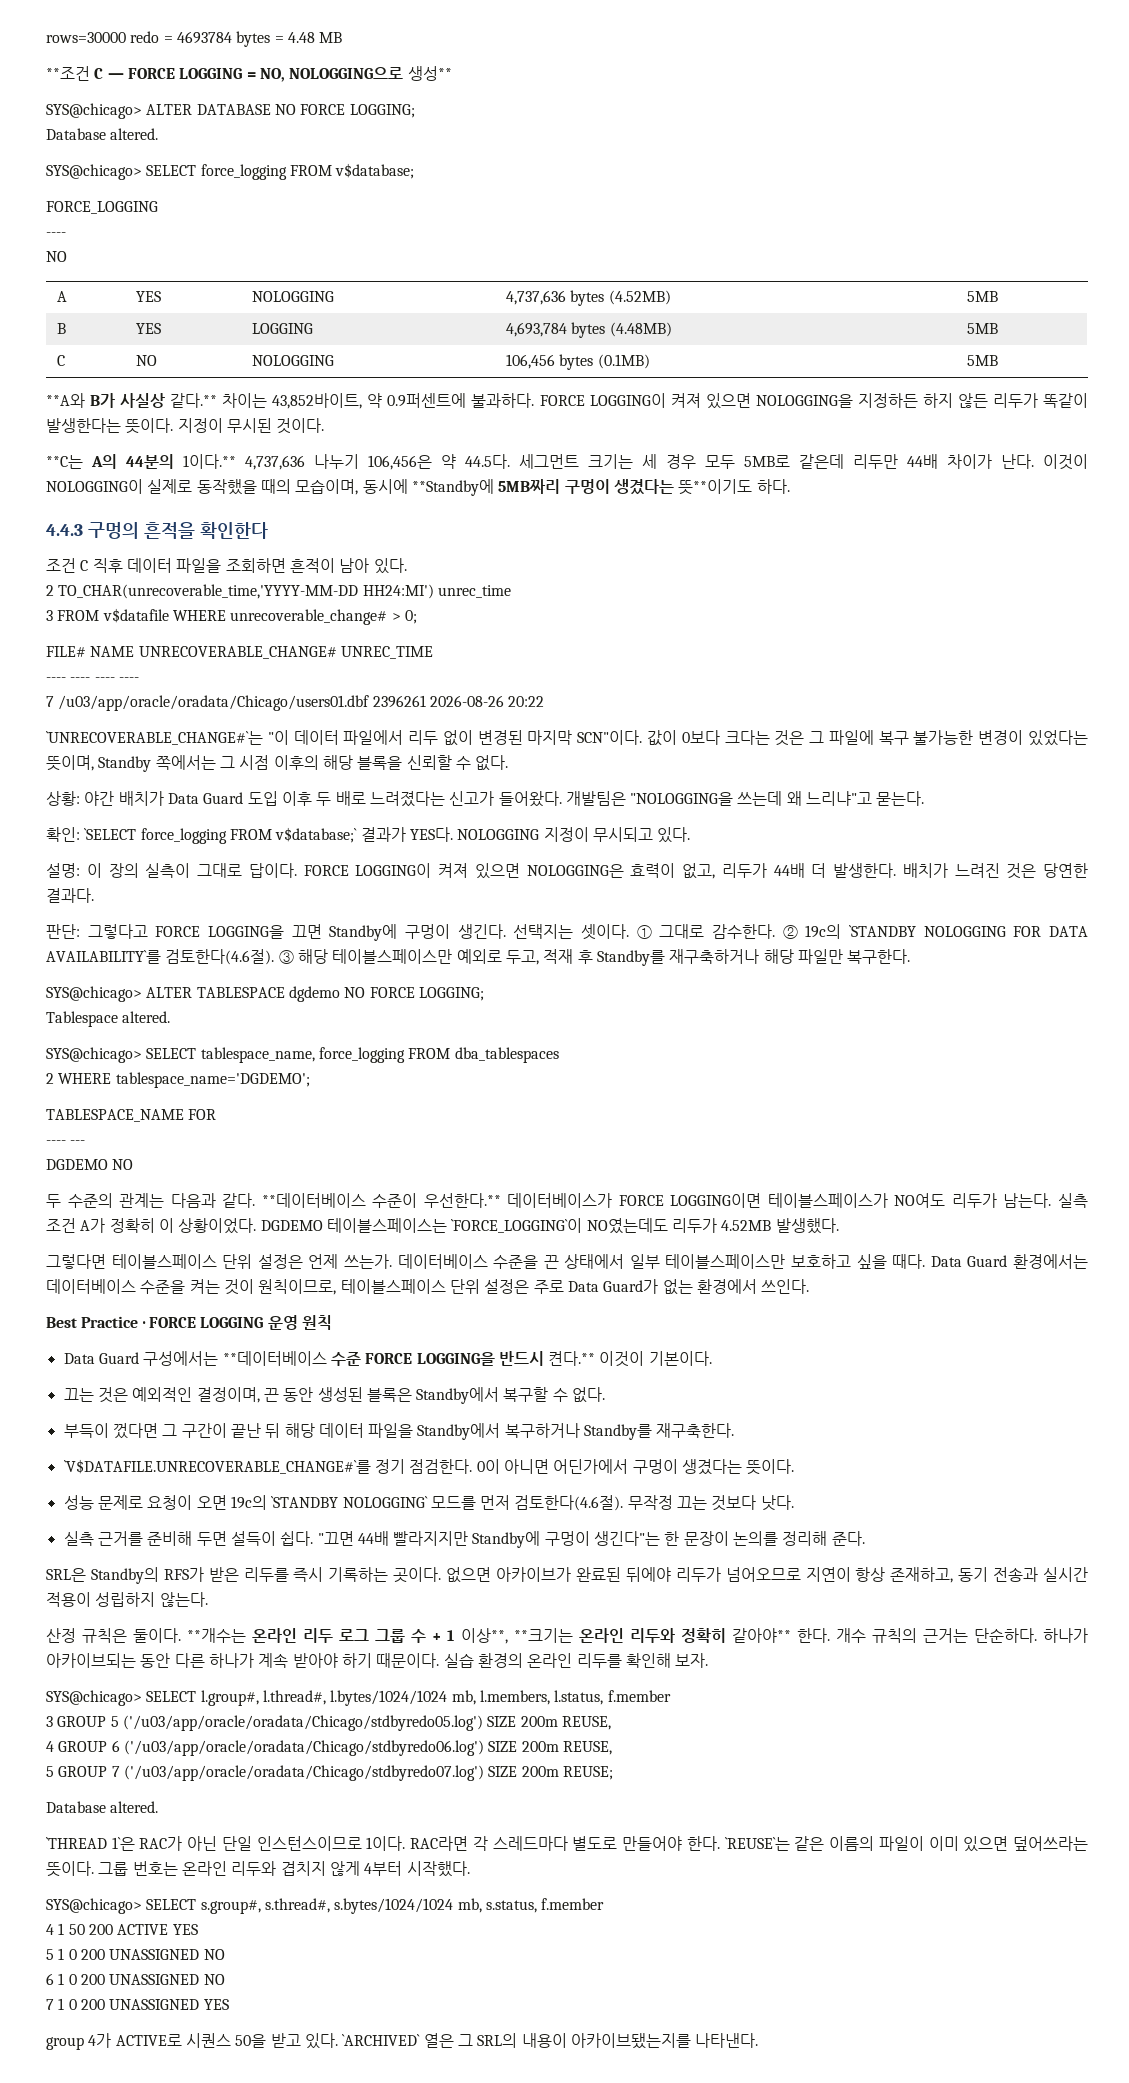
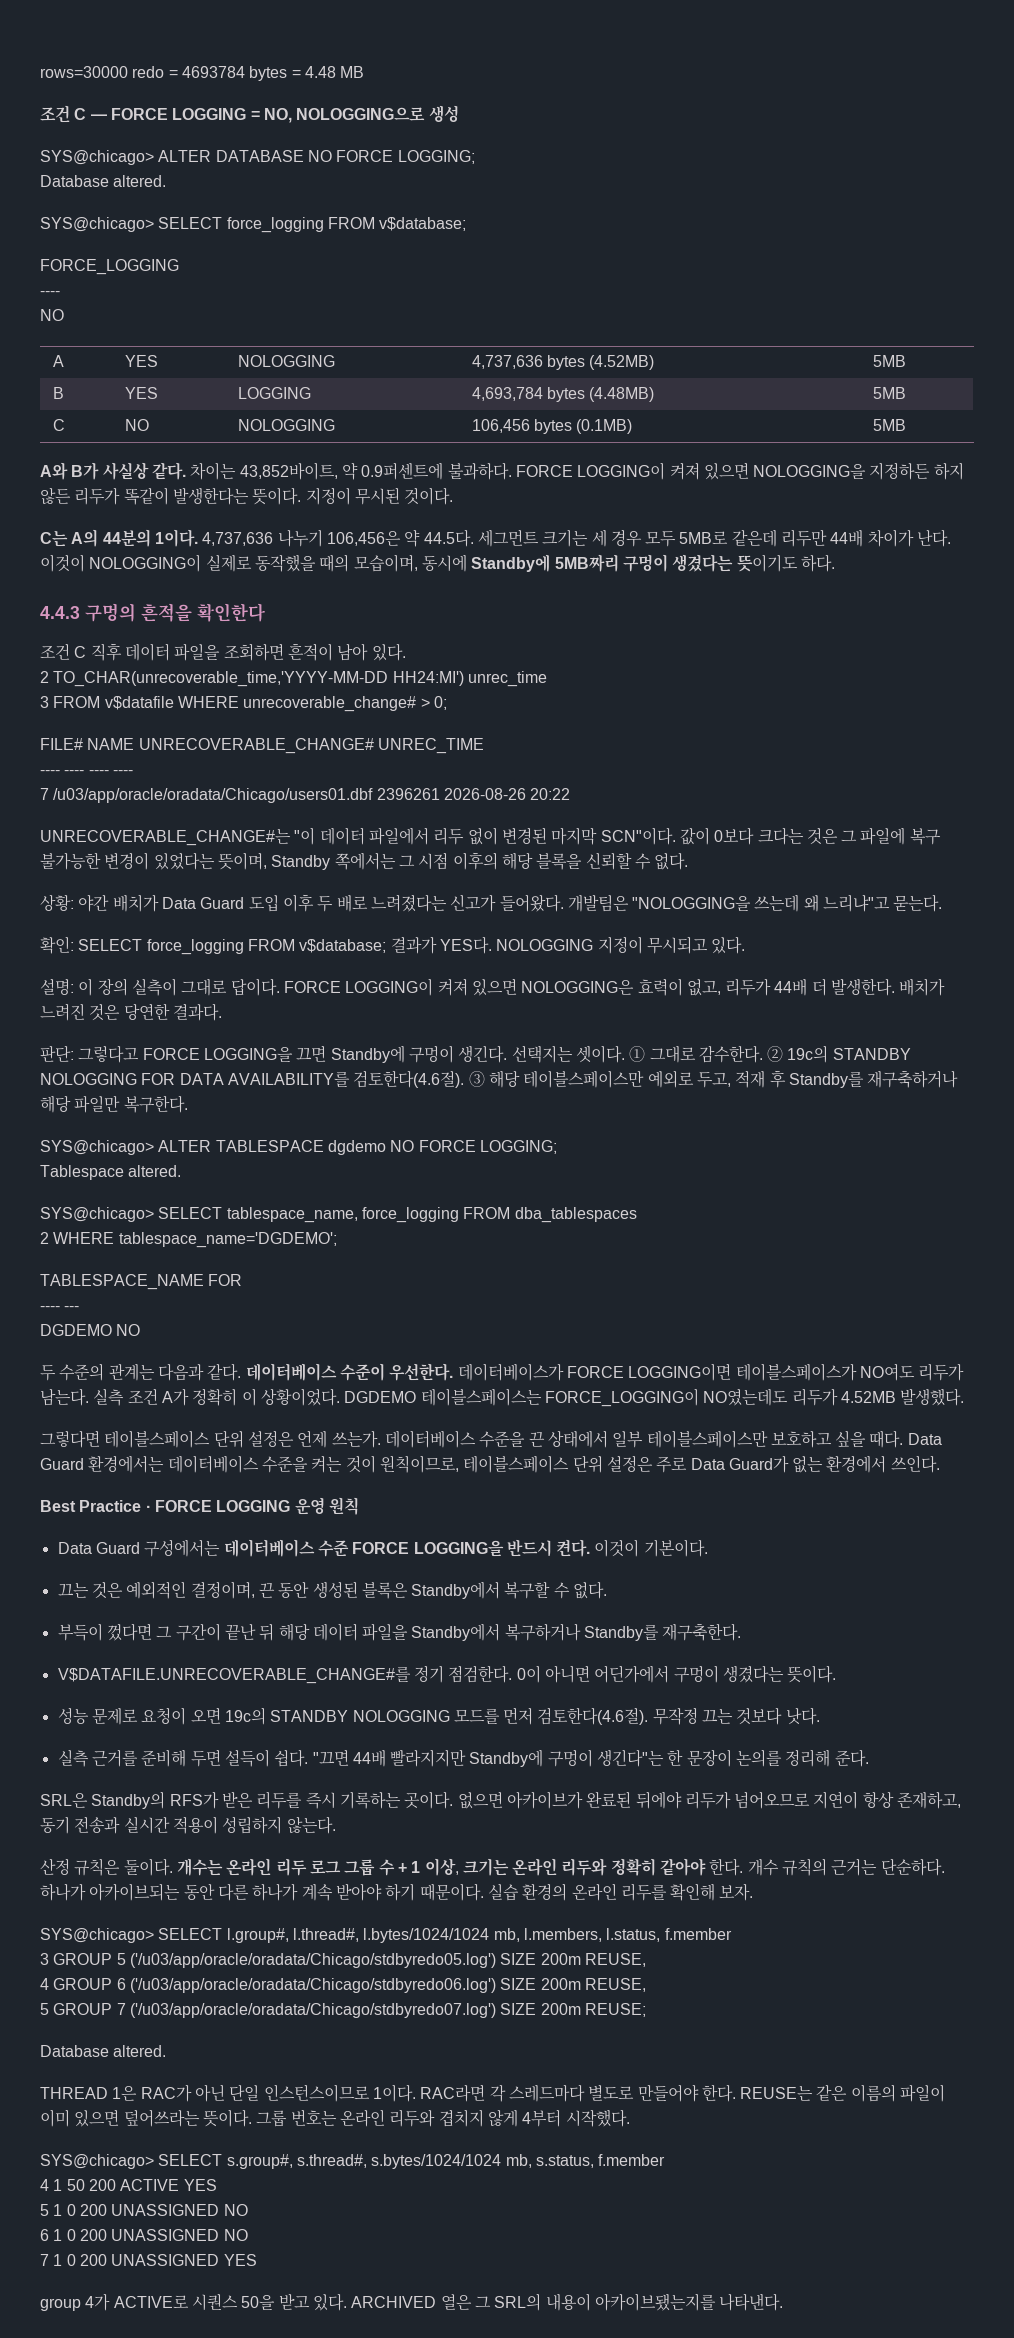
- **조건 C — FORCE LOGGING = NO, NOLOGGING으로 생성**
+ 조건 C — FORCE LOGGING = NO, NOLOGGING으로 생성
- **A와 B가 사실상 같다.** 차이는 43,852바이트, 약 0.9퍼센트에 불과하다.
+ A와 B가 사실상 같다. 차이는 43,852바이트, 약 0.9퍼센트에 불과하다.
- **C는 A의 44분의 1이다.** 4,737,636 나누기 106,456은 약 44.5다. 세그먼트 크기는 세 경우 모두 5MB로 같은데 리두만 44배 차이가 난다.
+ C는 A의 44분의 1이다. 4,737,636 나누기 106,456은 약 44.5다. 세그먼트 크기는 세 경우 모두 5MB로 같은데 리두만 44배 차이가 난다.
- 이것이 NOLOGGING이 실제로 동작했을 때의 모습이며, 동시에 **Standby에 5MB짜리 구멍이 생겼다는 뜻**이기도 하다.
+ 이것이 NOLOGGING이 실제로 동작했을 때의 모습이며, 동시에 Standby에 5MB짜리 구멍이 생겼다는 뜻이기도 하다.
- `UNRECOVERABLE_CHANGE#`는 "이 데이터 파일에서 리두 없이 변경된 마지막 SCN"이다.
+ UNRECOVERABLE_CHANGE#는 "이 데이터 파일에서 리두 없이 변경된 마지막 SCN"이다.
- 확인: `SELECT force_logging FROM v$database;` 결과가 YES다.
+ 확인: SELECT force_logging FROM v$database; 결과가 YES다.
- ② 19c의 `STANDBY NOLOGGING FOR DATA AVAILABILITY`를 검토한다(4.6절). ③ 해당 테이블스페이스만 예외로 두고, 적재 후 Standby를 재구축하거나 해당 파일만 복구한다.
+ ② 19c의 STANDBY NOLOGGING FOR DATA AVAILABILITY를 검토한다(4.6절). ③ 해당 테이블스페이스만 예외로 두고, 적재 후 Standby를 재구축하거나 해당 파일만 복구한다.
- **데이터베이스 수준이 우선한다.** 데이터베이스가 FORCE LOGGING이면 테이블스페이스가 NO여도 리두가 남는다.
+ 데이터베이스 수준이 우선한다. 데이터베이스가 FORCE LOGGING이면 테이블스페이스가 NO여도 리두가 남는다.
- DGDEMO 테이블스페이스는 `FORCE_LOGGING`이 NO였는데도 리두가 4.52MB 발생했다.
+ DGDEMO 테이블스페이스는 FORCE_LOGGING이 NO였는데도 리두가 4.52MB 발생했다.
- Data Guard 구성에서는 **데이터베이스 수준 FORCE LOGGING을 반드시 켠다.** 이것이 기본이다.
+ Data Guard 구성에서는 데이터베이스 수준 FORCE LOGGING을 반드시 켠다. 이것이 기본이다.
- `V$DATAFILE.UNRECOVERABLE_CHANGE#`를 정기 점검한다.
+ V$DATAFILE.UNRECOVERABLE_CHANGE#를 정기 점검한다.
- 성능 문제로 요청이 오면 19c의 `STANDBY NOLOGGING` 모드를 먼저 검토한다(4.6절). 무작정 끄는 것보다 낫다.
+ 성능 문제로 요청이 오면 19c의 STANDBY NOLOGGING 모드를 먼저 검토한다(4.6절). 무작정 끄는 것보다 낫다.
- **개수는 온라인 리두 로그 그룹 수 + 1 이상**, **크기는 온라인 리두와 정확히 같아야** 한다.
+ 개수는 온라인 리두 로그 그룹 수 + 1 이상, 크기는 온라인 리두와 정확히 같아야 한다.
- `THREAD 1`은 RAC가 아닌 단일 인스턴스이므로 1이다.
+ THREAD 1은 RAC가 아닌 단일 인스턴스이므로 1이다.
- `REUSE`는 같은 이름의 파일이 이미 있으면 덮어쓰라는 뜻이다.
+ REUSE는 같은 이름의 파일이 이미 있으면 덮어쓰라는 뜻이다.
- `ARCHIVED` 열은 그 SRL의 내용이 아카이브됐는지를 나타낸다.
+ ARCHIVED 열은 그 SRL의 내용이 아카이브됐는지를 나타낸다.

